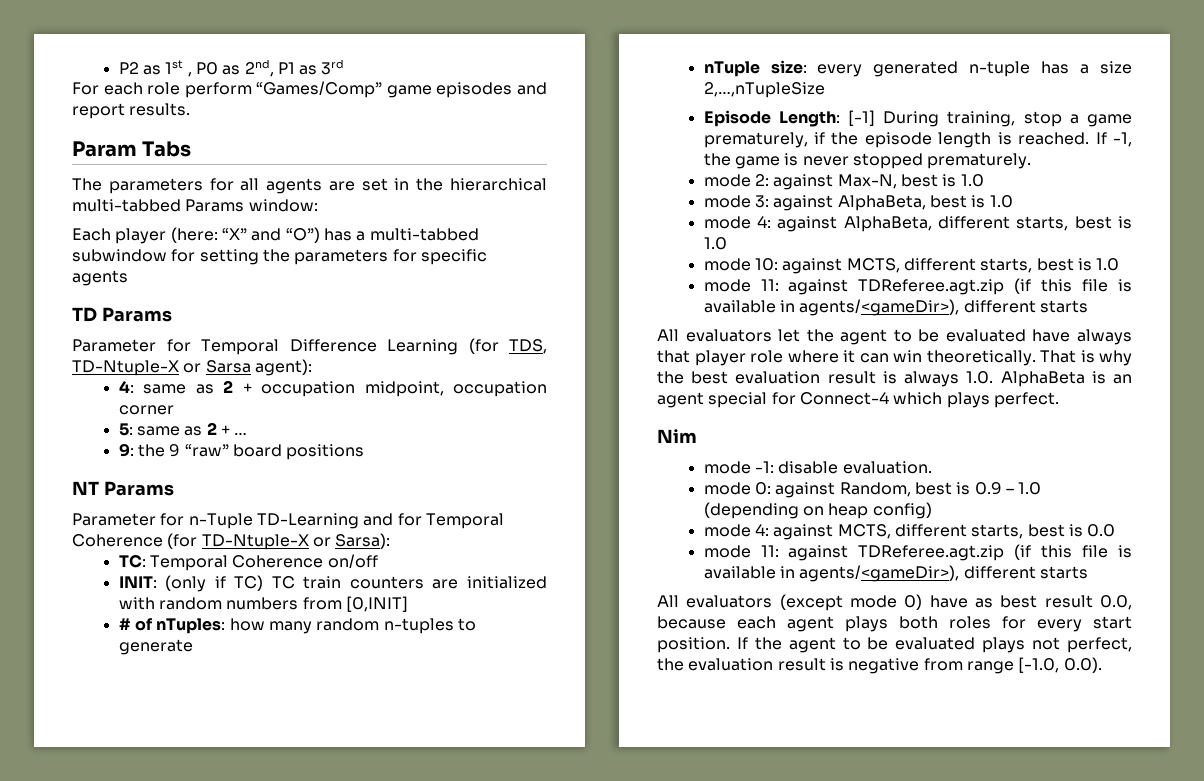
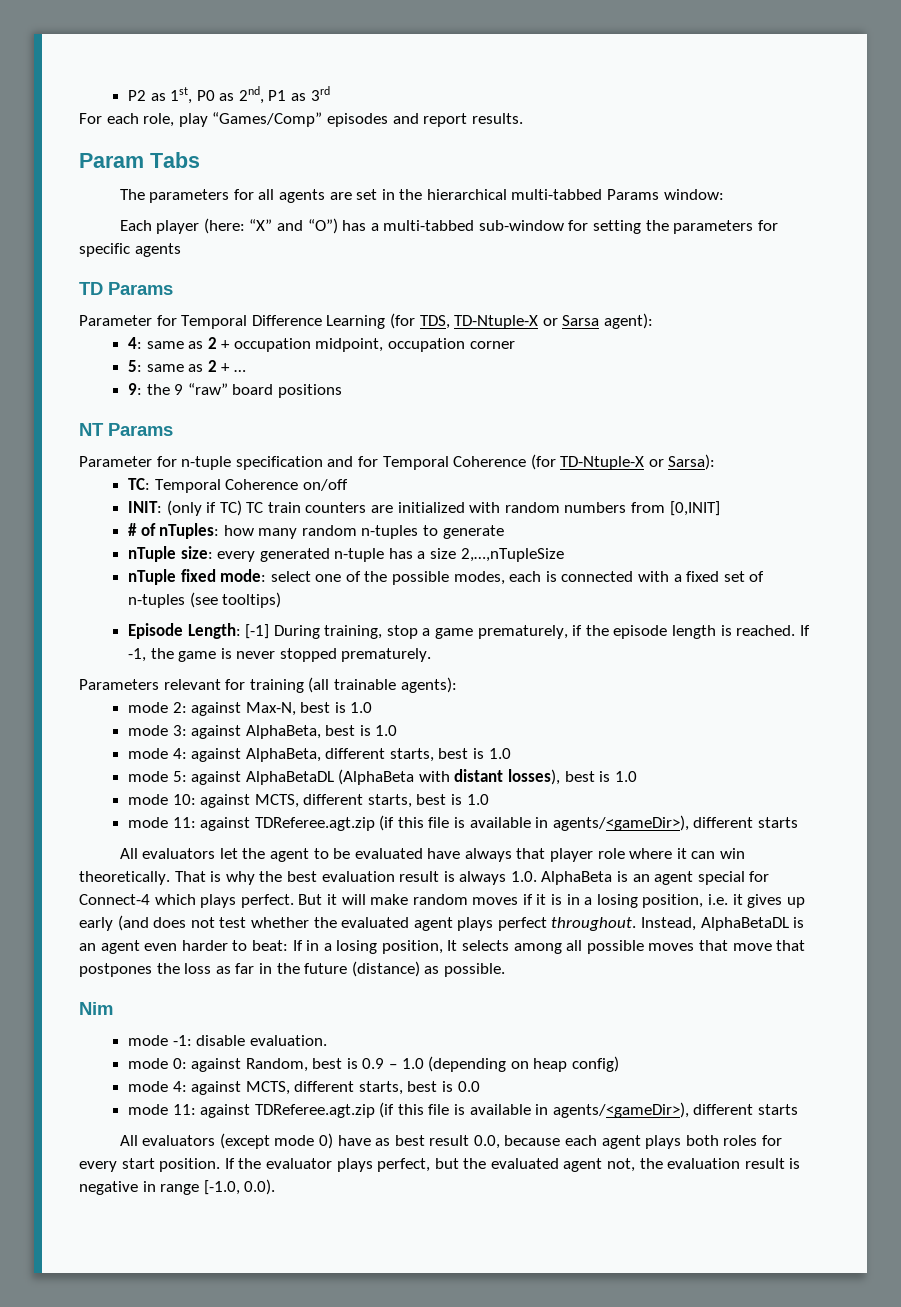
- P2 as 1st , P0 as 2nd, P1 as 3rd
+ P2 as 1st, P0 as 2nd, P1 as 3rd
- For each role perform “Games/Comp” game episodes and report results.
+ For each role, play “Games/Comp” episodes and report results.
- Each player (here: “X” and “O”) has a multi-tabbed subwindow for setting the parameters for specific agents
+ Each player (here: “X” and “O”) has a multi-tabbed sub-window for setting the parameters for specific agents
- Parameter for n-Tuple TD-Learning and for Temporal Coherence (for TD-Ntuple-X or Sarsa):
+ Parameter for n-tuple specification and for Temporal Coherence (for TD-Ntuple-X or Sarsa):
+ nTuple fixed mode: select one of the possible modes, each is connected with a fixed set of n-tuples (see tooltips)
+ Parameters relevant for training (all trainable agents):
+ mode 5: against AlphaBetaDL (AlphaBeta with distant losses), best is 1.0
+ But it will make random moves if it is in a losing position, i.e. it gives up early (and does not test whether the evaluated agent plays perfect throughout. Instead, AlphaBetaDL is an agent even harder to beat: If in a losing position, It selects among all possible moves that move that postpones the loss as far in the future (distance) as possible.
- If the agent to be evaluated plays not perfect, the evaluation result is negative from range [-1.0, 0.0).
+ If the evaluator plays perfect, but the evaluated agent not, the evaluation result is negative in range [-1.0, 0.0).

